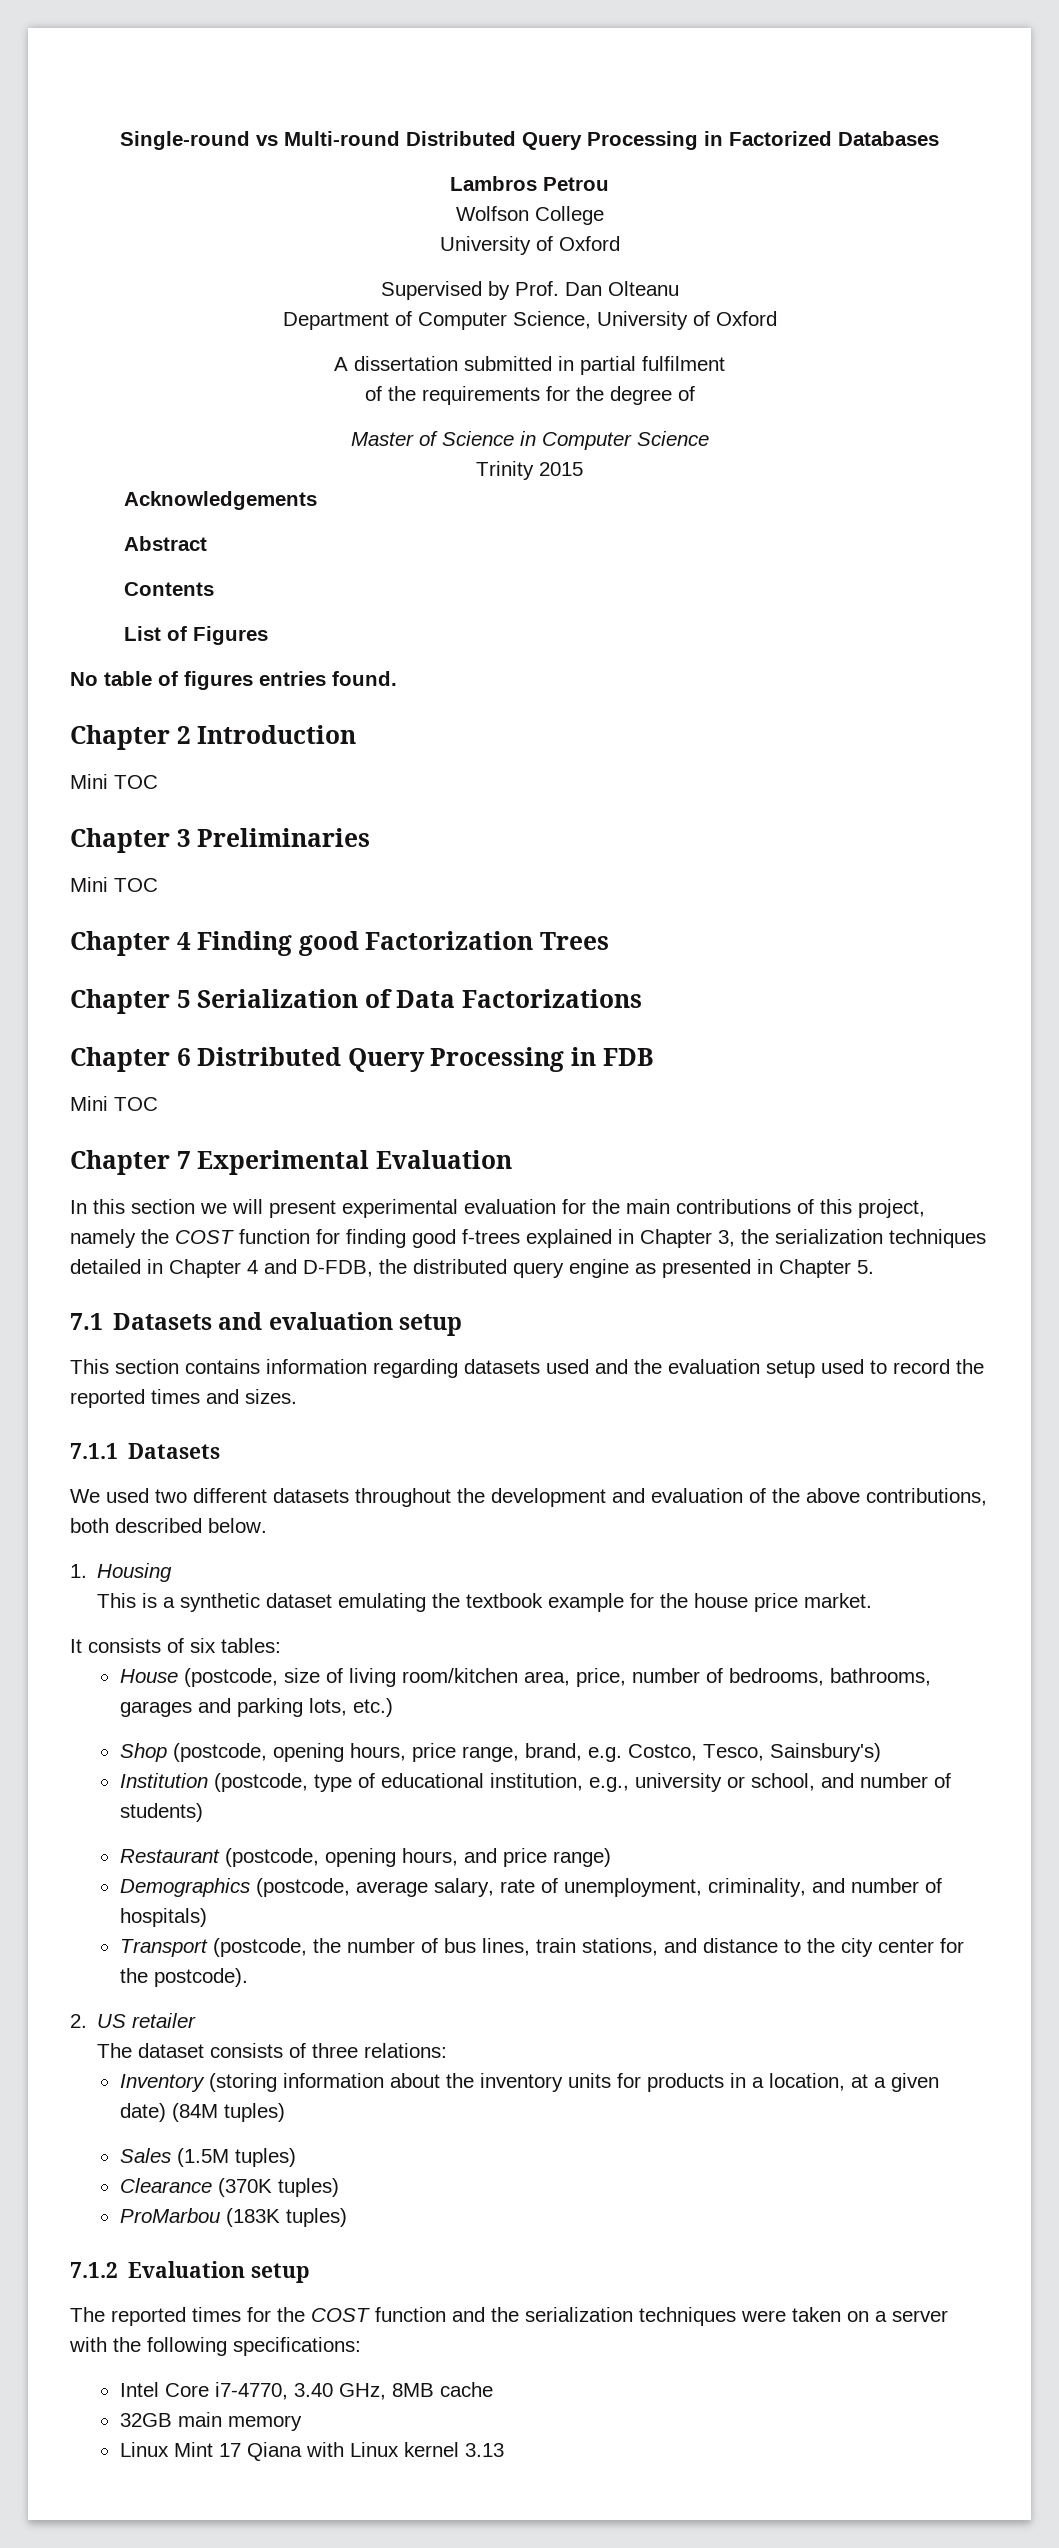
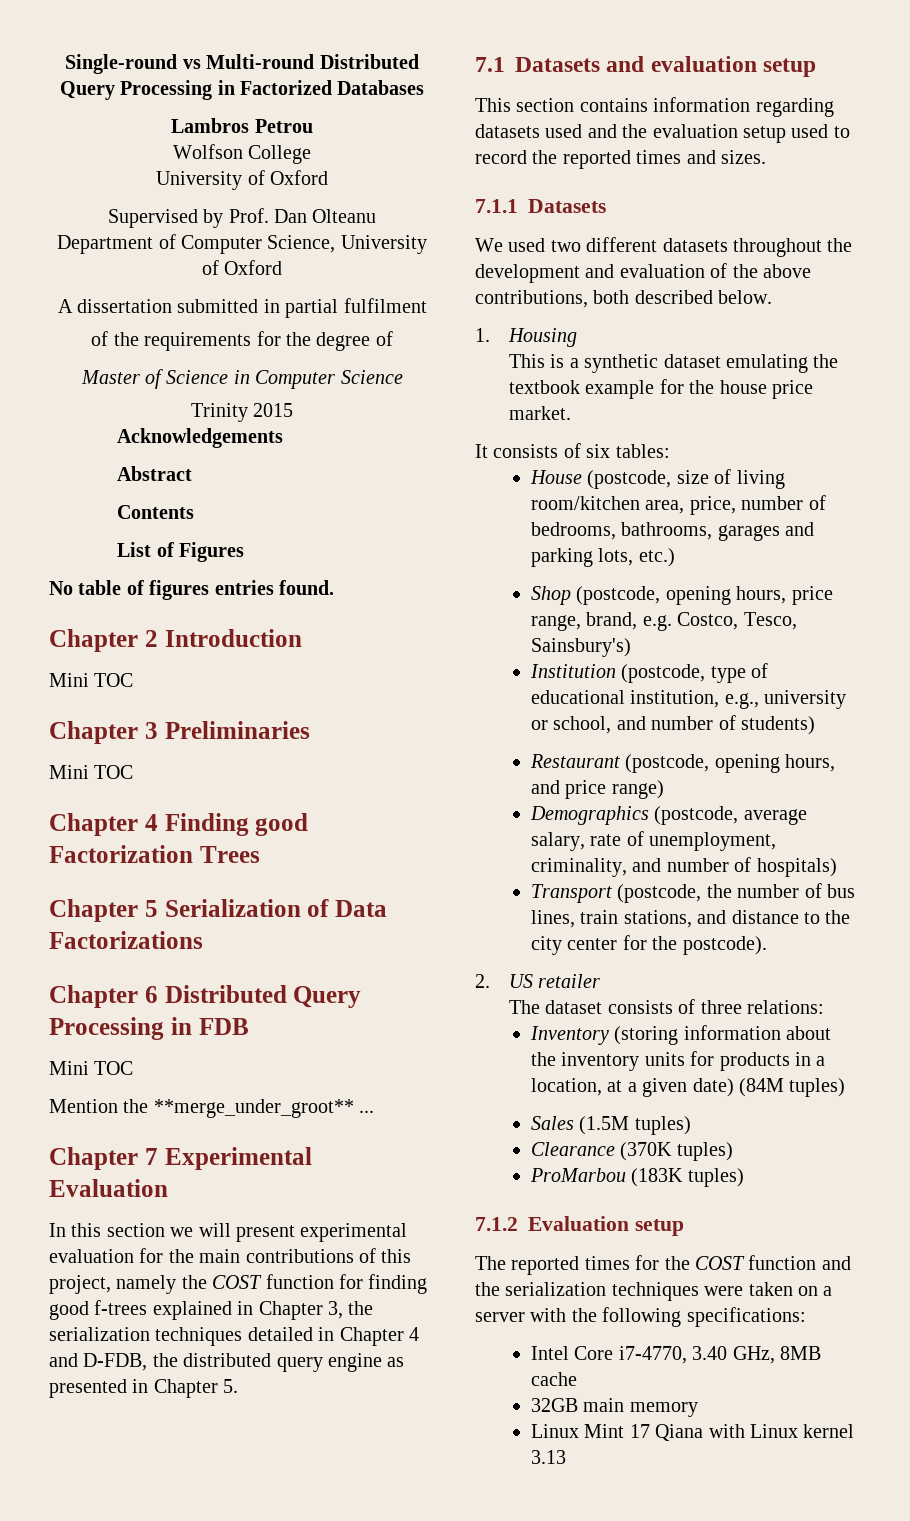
+ Mention the **merge_under_groot** ...

